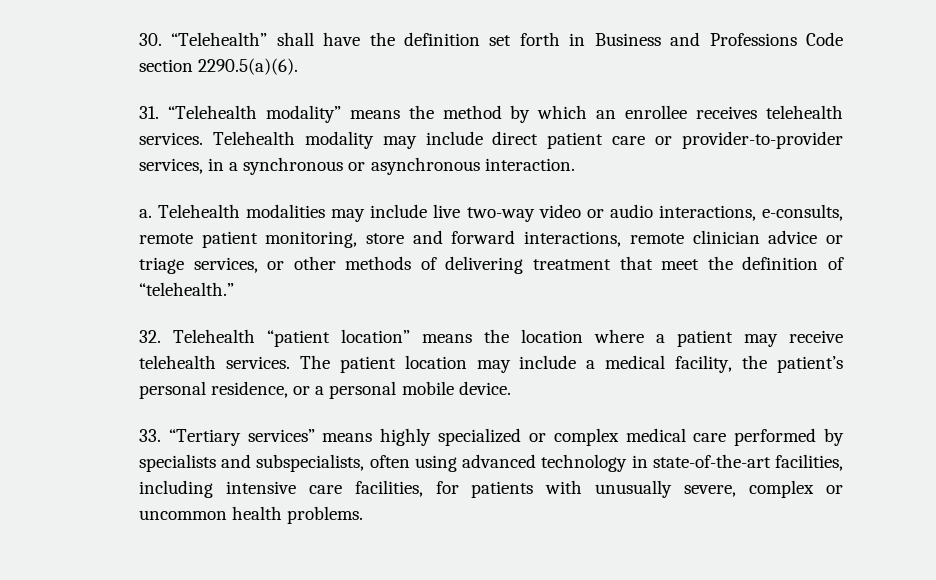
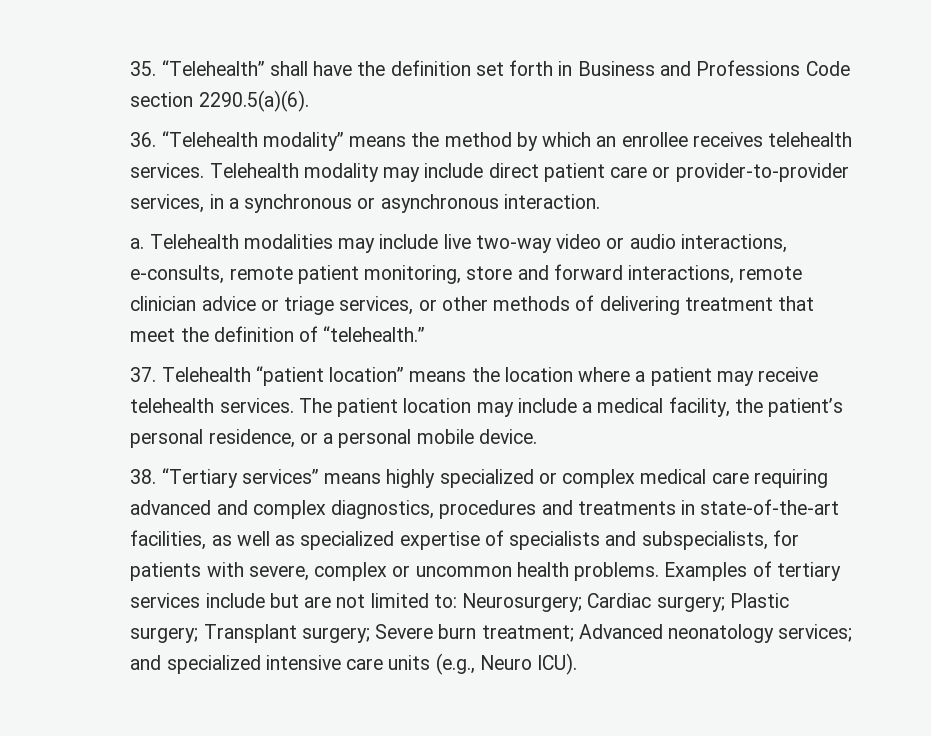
- 30. “Telehealth” shall have the definition set forth in Business and Professions Code section 2290.5(a)(6).
+ 35. “Telehealth” shall have the definition set forth in Business and Professions Code section 2290.5(a)(6).
- 31. “Telehealth modality” means the method by which an enrollee receives telehealth services.
+ 36. “Telehealth modality” means the method by which an enrollee receives telehealth services.
- 32. Telehealth “patient location” means the location where a patient may receive telehealth services.
+ 37. Telehealth “patient location” means the location where a patient may receive telehealth services.
- 33. “Tertiary services” means highly specialized or complex medical care performed by specialists and subspecialists, often using advanced technology in state-of-the-art facilities, including intensive care facilities, for patients with unusually severe, complex or uncommon health problems.
+ 38. “Tertiary services” means highly specialized or complex medical care requiring advanced and complex diagnostics, procedures and treatments in state-of-the-art facilities, as well as specialized expertise of specialists and subspecialists, for patients with severe, complex or uncommon health problems.
+ Examples of tertiary services include but are not limited to: Neurosurgery; Cardiac surgery; Plastic surgery; Transplant surgery; Severe burn treatment; Advanced neonatology services; and specialized intensive care units (e.g., Neuro ICU).

